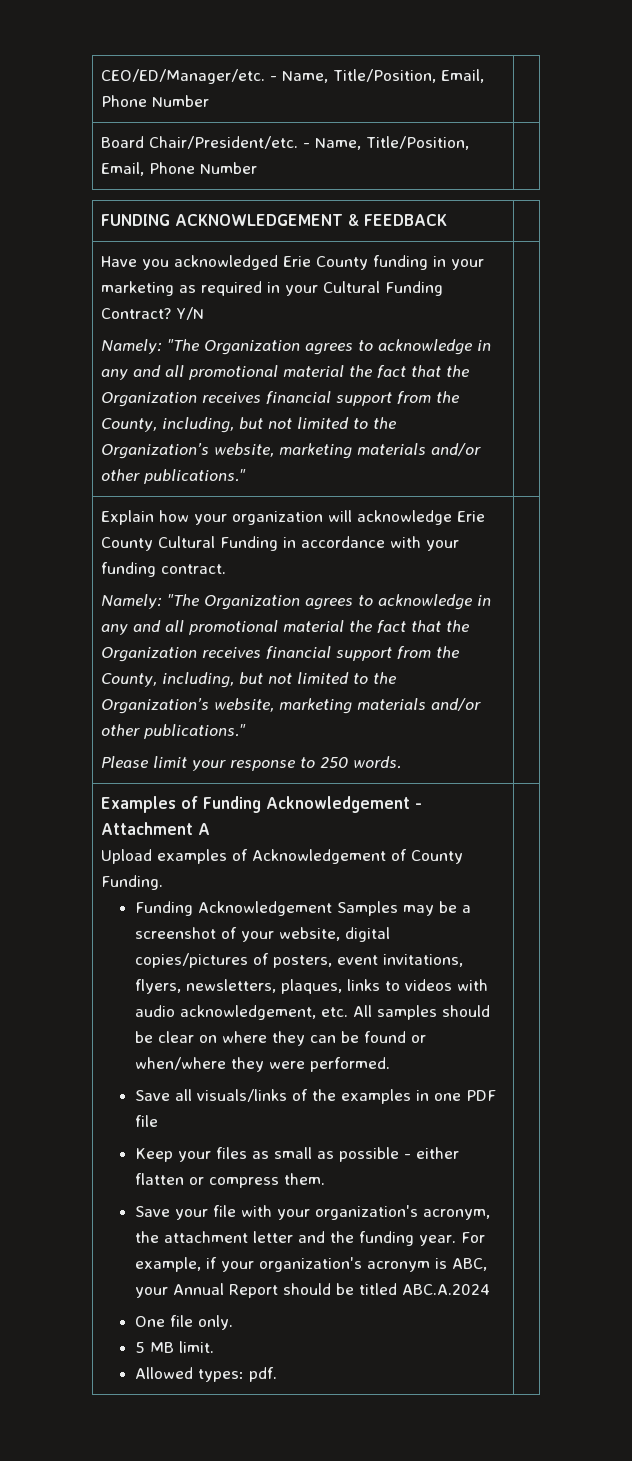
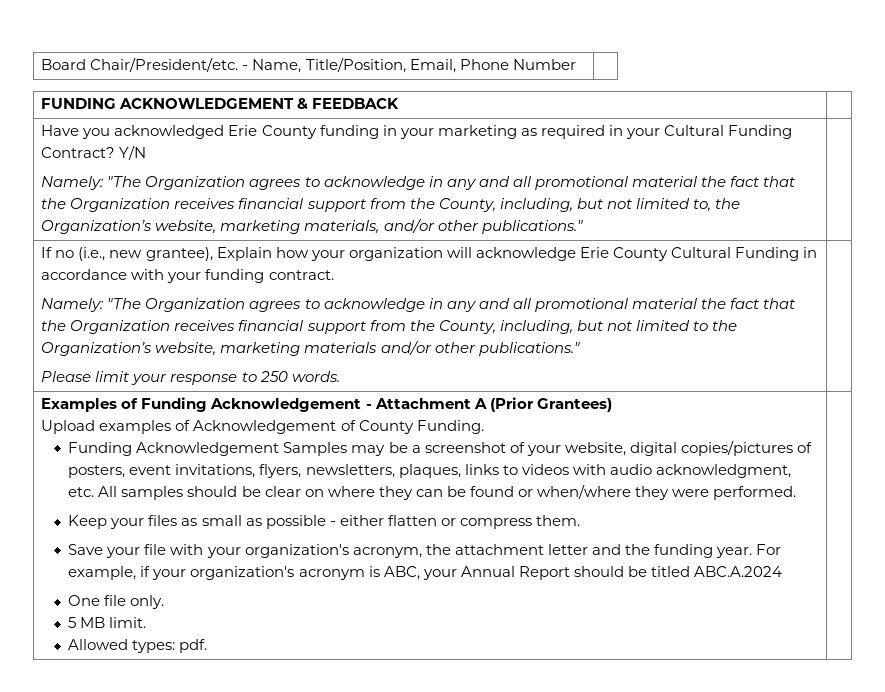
- CEO/ED/Manager/etc. - Name, Title/Position, Email, Phone Number |
  Y/N
- Namely: "The Organization agrees to acknowledge in any and all promotional material the fact that the Organization receives financial support from the County, including, but not limited to the Organization’s website, marketing materials and/or other publications."
+ Namely: "The Organization agrees to acknowledge in any and all promotional material the fact that the Organization receives financial support from the County, including, but not limited to, the Organization’s website, marketing materials, and/or other publications."
- Explain how your organization will acknowledge Erie County Cultural Funding in accordance with your funding contract.
+ If no (i.e., new grantee), Explain how your organization will acknowledge Erie County Cultural Funding in accordance with your funding contract.
- Examples of Funding Acknowledgement - Attachment A
+ Examples of Funding Acknowledgement - Attachment A (Prior Grantees)
- Funding Acknowledgement Samples may be a screenshot of your website, digital copies/pictures of posters, event invitations, flyers, newsletters, plaques, links to videos with audio acknowledgement, etc. All samples should be clear on where they can be found or when/where they were performed.
+ Funding Acknowledgement Samples may be a screenshot of your website, digital copies/pictures of posters, event invitations, flyers, newsletters, plaques, links to videos with audio acknowledgment, etc. All samples should be clear on where they can be found or when/where they were performed.
- Save all visuals/links of the examples in one PDF file

